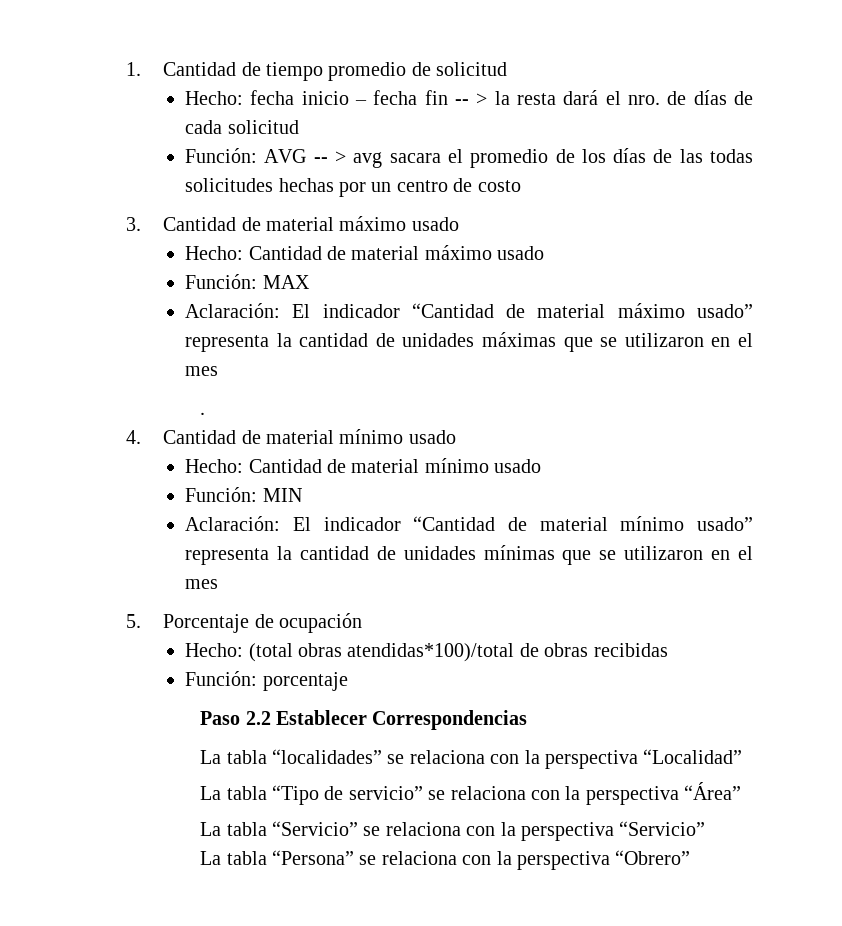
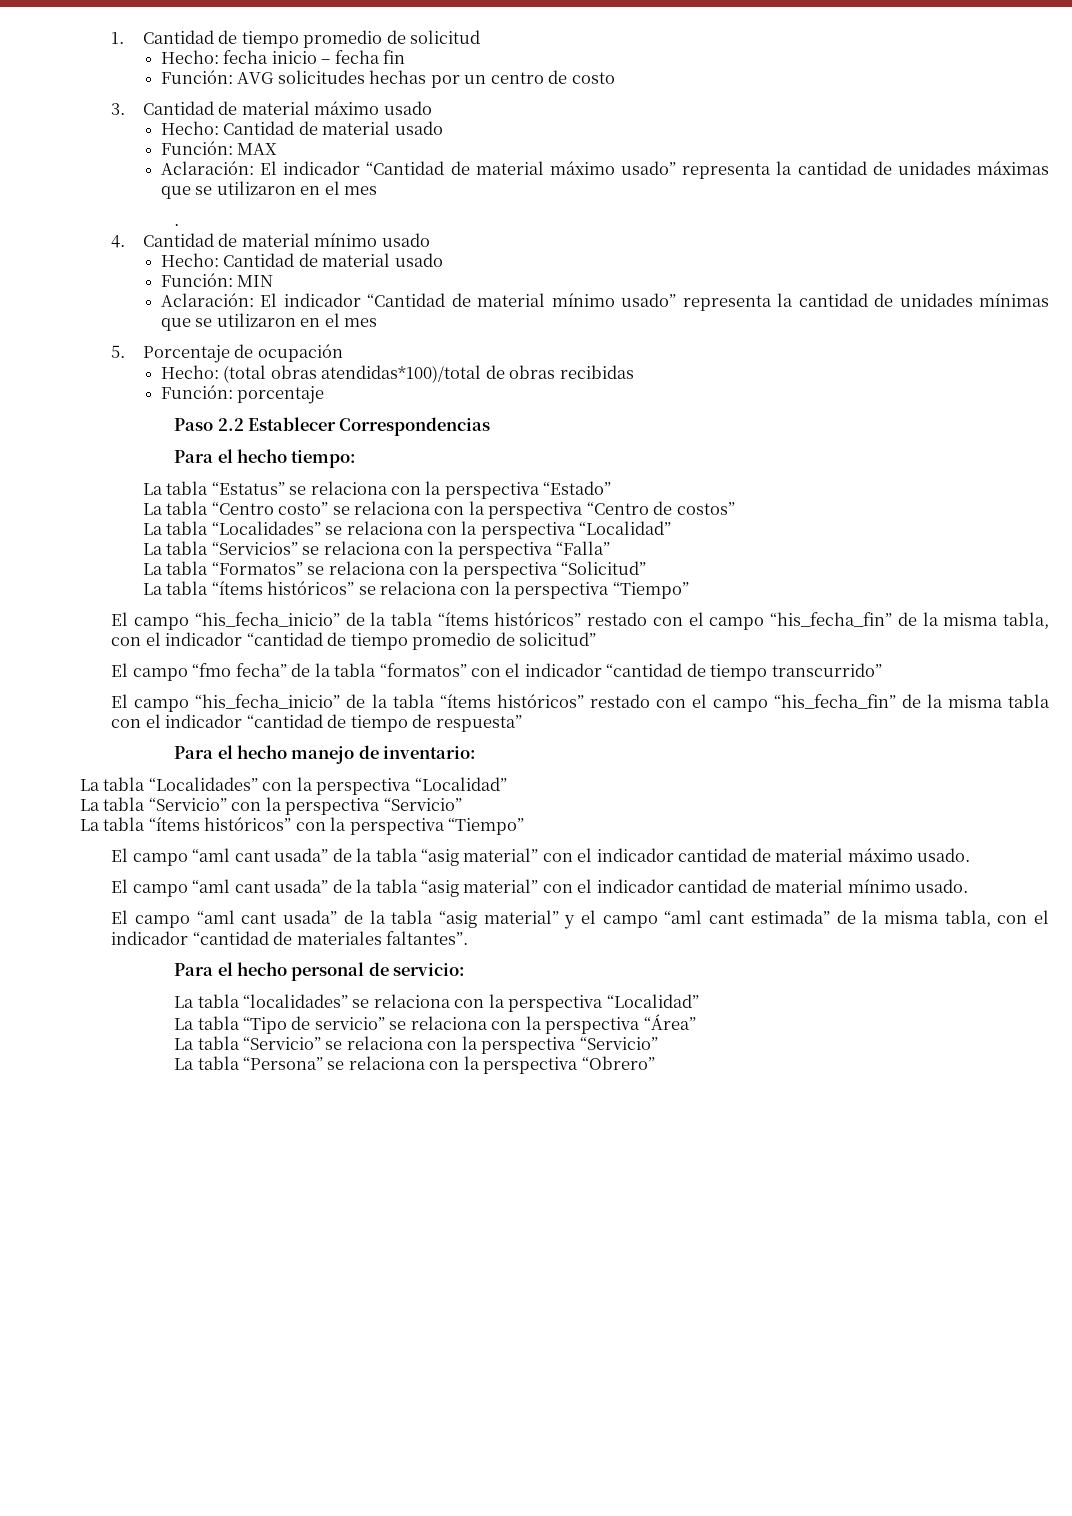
- Hecho: fecha inicio – fecha fin -- > la resta dará el nro. de días de cada solicitud
- Función: AVG -- > avg sacara el promedio de los días de las todas solicitudes hechas por un centro de costo
+ Hecho: fecha inicio – fecha fin
+ Función: AVG solicitudes hechas por un centro de costo
  3. Cantidad de material máximo usado
- Hecho: Cantidad de material máximo usado
+ Hecho: Cantidad de material usado
  4. Cantidad de material mínimo usado
- Hecho: Cantidad de material mínimo usado
+ Hecho: Cantidad de material usado
+ Para el hecho tiempo:
+ La tabla “Estatus” se relaciona con la perspectiva “Estado”
+ La tabla “Centro costo” se relaciona con la perspectiva “Centro de costos”
+ La tabla “Localidades” se relaciona con la perspectiva “Localidad”
+ La tabla “Servicios” se relaciona con la perspectiva “Falla”
+ La tabla “Formatos” se relaciona con la perspectiva “Solicitud”
+ La tabla “ítems históricos” se relaciona con la perspectiva “Tiempo”
+ El campo “his_fecha_inicio” de la tabla “ítems históricos” restado con el campo “his_fecha_fin” de la misma tabla, con el indicador “cantidad de tiempo promedio de solicitud”
+ El campo “fmo fecha” de la tabla “formatos” con el indicador “cantidad de tiempo transcurrido”
+ El campo “his_fecha_inicio” de la tabla “ítems históricos” restado con el campo “his_fecha_fin” de la misma tabla con el indicador “cantidad de tiempo de respuesta”
+ Para el hecho manejo de inventario:
+ La tabla “Localidades” con la perspectiva “Localidad”
+ La tabla “Servicio” con la perspectiva “Servicio”
+ La tabla “ítems históricos” con la perspectiva “Tiempo”
+ El campo “aml cant usada” de la tabla “asig material” con el indicador cantidad de material máximo usado.
+ El campo “aml cant usada” de la tabla “asig material” con el indicador cantidad de material mínimo usado.
+ El campo “aml cant usada” de la tabla “asig material” y el campo “aml cant estimada” de la misma tabla, con el indicador “cantidad de materiales faltantes”.
+ Para el hecho personal de servicio:

